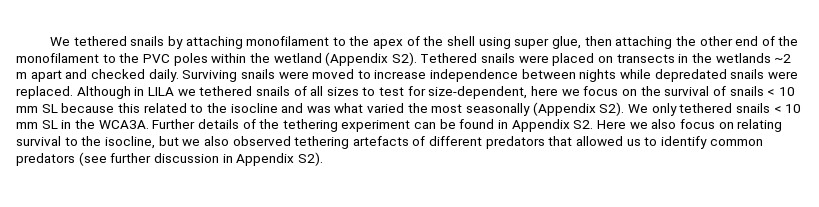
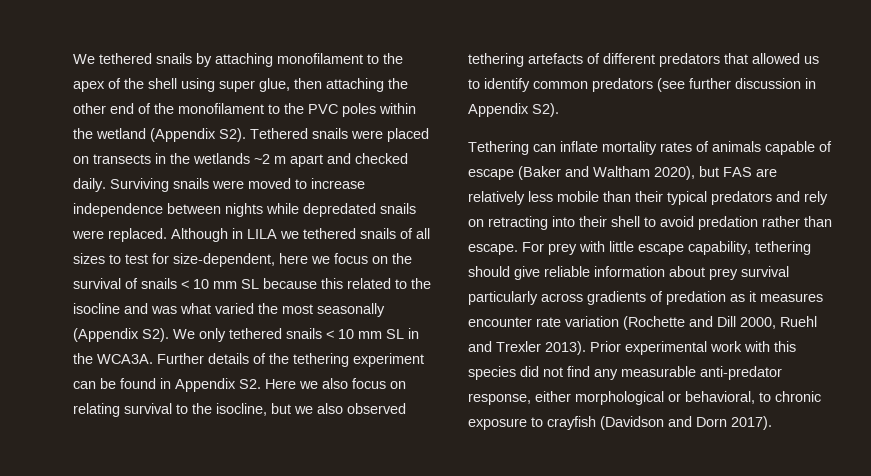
+ Tethering can inflate mortality rates of animals capable of escape (Baker and Waltham 2020), but FAS are relatively less mobile than their typical predators and rely on retracting into their shell to avoid predation rather than escape. For prey with little escape capability, tethering should give reliable information about prey survival particularly across gradients of predation as it measures encounter rate variation (Rochette and Dill 2000, Ruehl and Trexler 2013). Prior experimental work with this species did not find any measurable anti-predator response, either morphological or behavioral, to chronic exposure to crayfish (Davidson and Dorn 2017).

